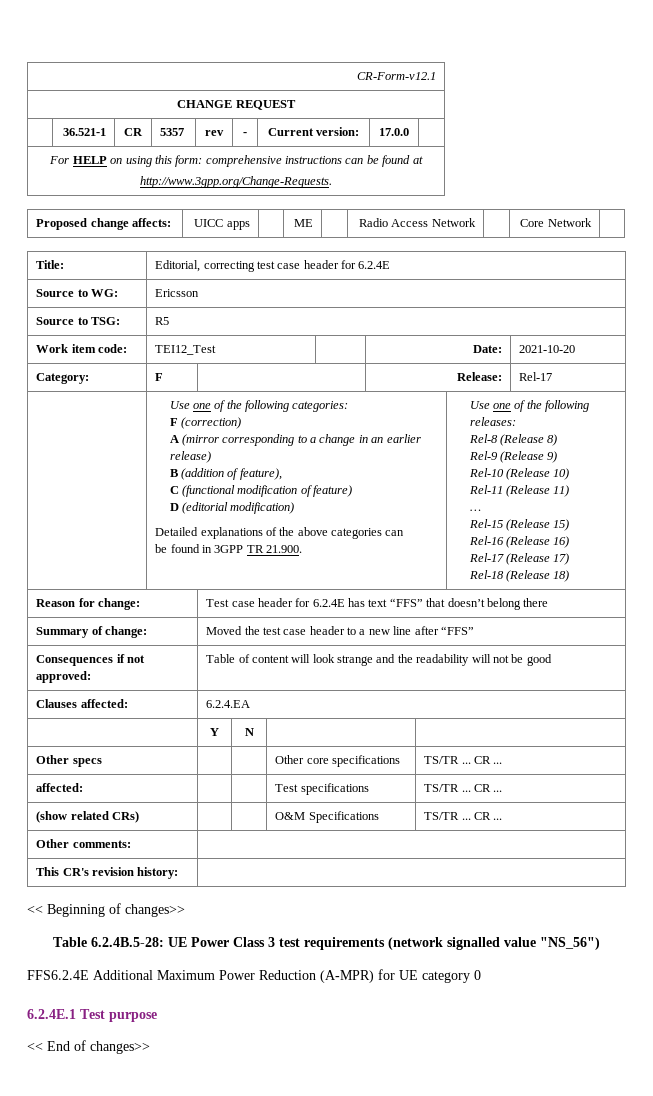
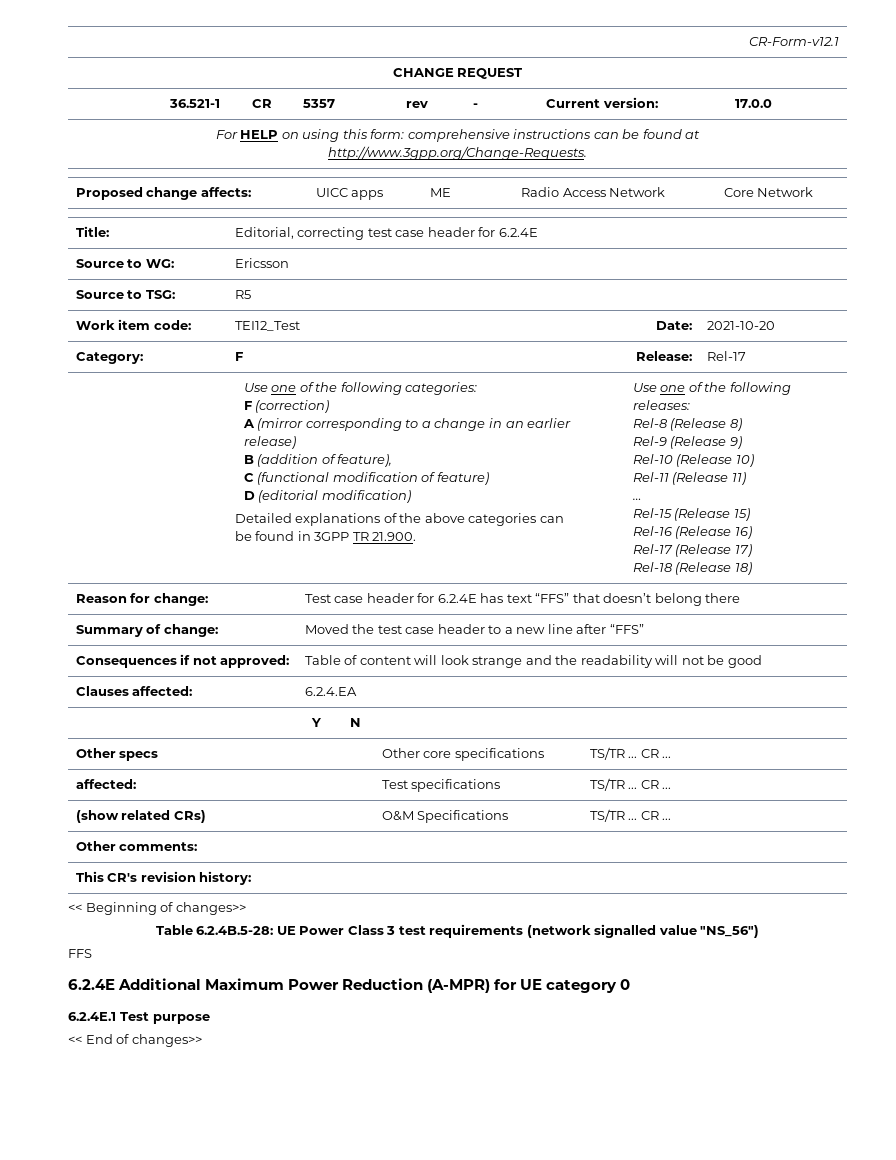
- FFS6.2.4E Additional Maximum Power Reduction (A-MPR) for UE category 0
+ FFS
+ 6.2.4E Additional Maximum Power Reduction (A-MPR) for UE category 0

